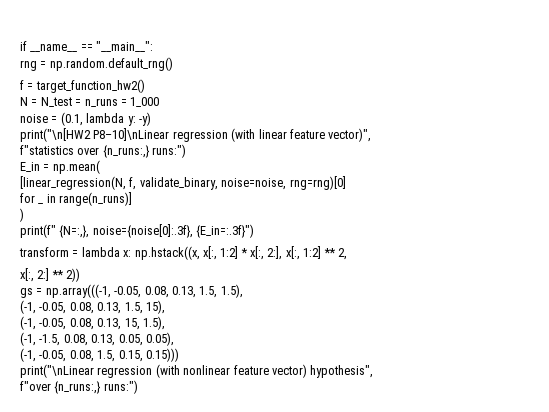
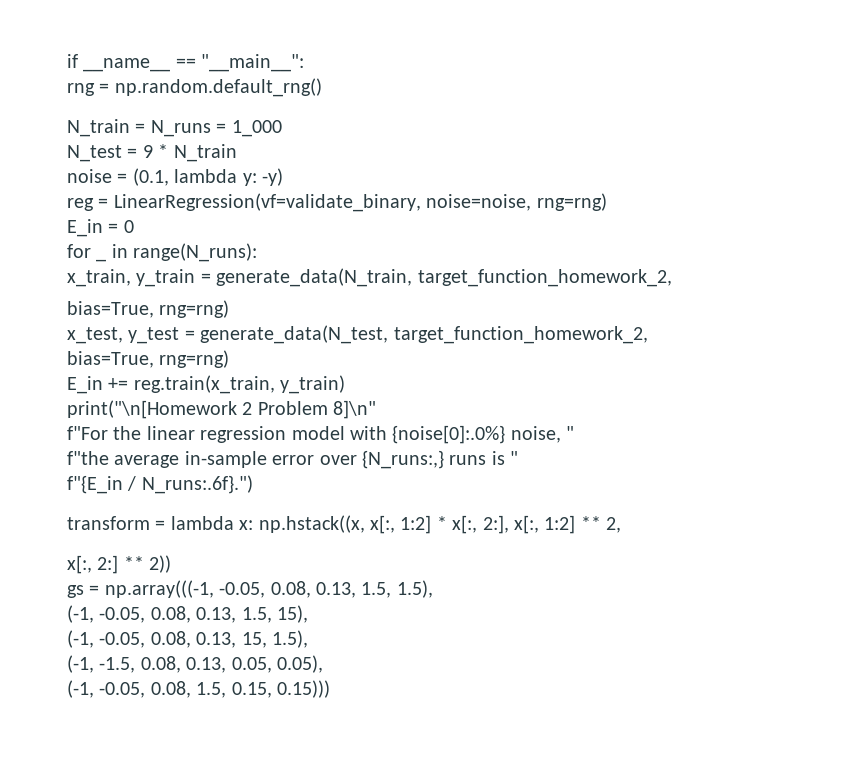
- f = target_function_hw2()
- N = N_test = n_runs = 1_000
+ N_train = N_runs = 1_000
+ N_test = 9 * N_train
- print("\n[HW2 P8–10]\nLinear regression (with linear feature vector)",
- f"statistics over {n_runs:,} runs:")
- E_in = np.mean(
- [linear_regression(N, f, validate_binary, noise=noise, rng=rng)[0]
- for _ in range(n_runs)]
- )
- print(f" {N=:,}, noise={noise[0]:.3f}, {E_in=:.3f}")
+ reg = LinearRegression(vf=validate_binary, noise=noise, rng=rng)
+ E_in = 0
+ for _ in range(N_runs):
+ x_train, y_train = generate_data(N_train, target_function_homework_2,
+ bias=True, rng=rng)
+ x_test, y_test = generate_data(N_test, target_function_homework_2,
+ bias=True, rng=rng)
+ E_in += reg.train(x_train, y_train)
+ print("\n[Homework 2 Problem 8]\n"
+ f"For the linear regression model with {noise[0]:.0%} noise, "
+ f"the average in-sample error over {N_runs:,} runs is "
+ f"{E_in / N_runs:.6f}.")
- print("\nLinear regression (with nonlinear feature vector) hypothesis",
- f"over {n_runs:,} runs:")

